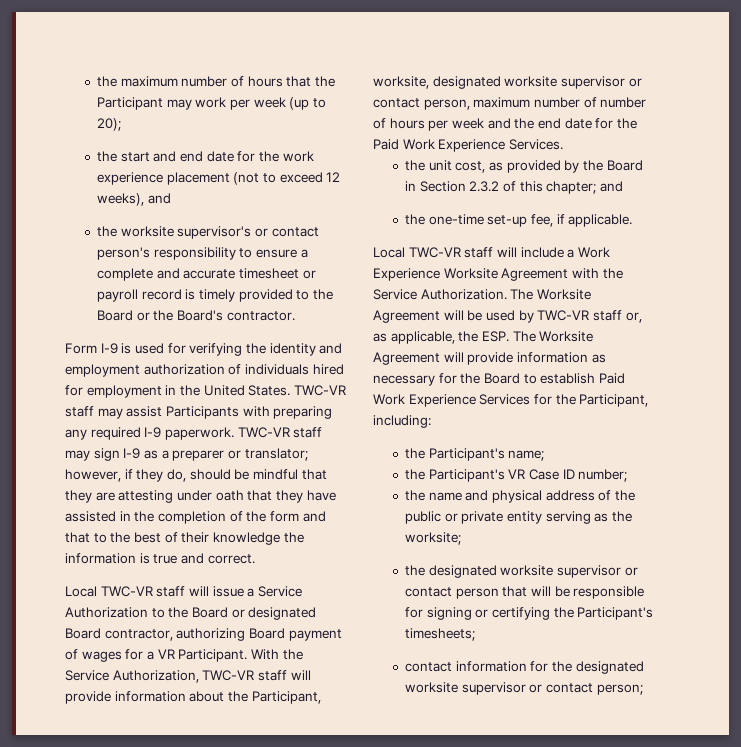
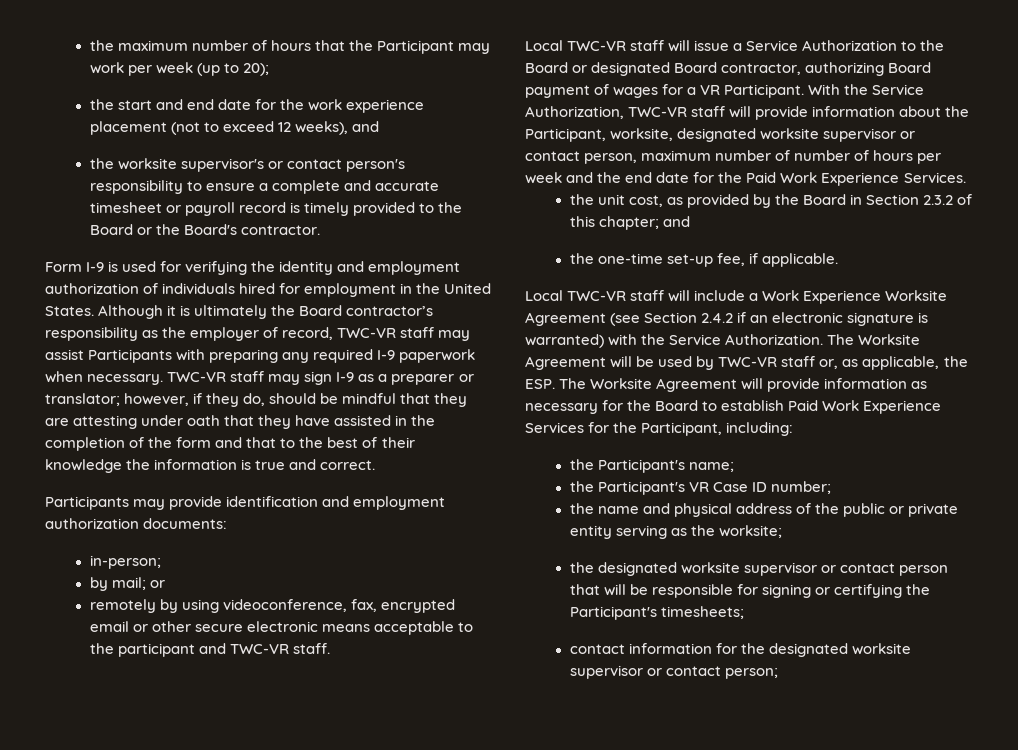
- TWC-VR staff may assist Participants with preparing any required I-9 paperwork.
+ Although it is ultimately the Board contractor’s responsibility as the employer of record, TWC-VR staff may assist Participants with preparing any required I-9 paperwork when necessary.
+ Participants may provide identification and employment authorization documents:
+ in-person;
+ by mail; or
+ remotely by using videoconference, fax, encrypted email or other secure electronic means acceptable to the participant and TWC-VR staff.
- Local TWC-VR staff will include a Work Experience Worksite Agreement with the Service Authorization.
+ Local TWC-VR staff will include a Work Experience Worksite Agreement (see Section 2.4.2 if an electronic signature is warranted) with the Service Authorization.

